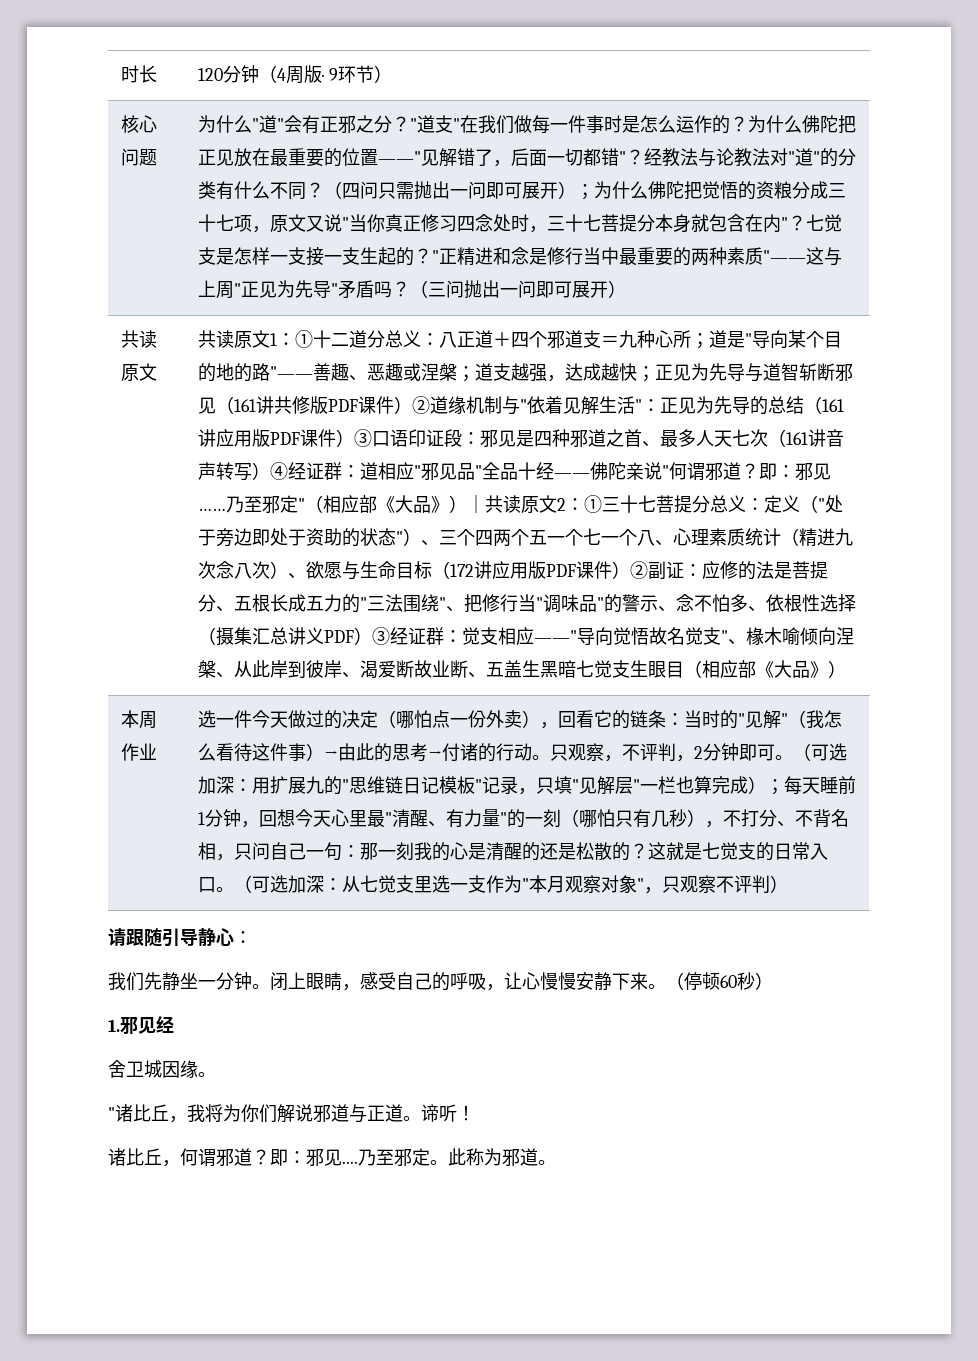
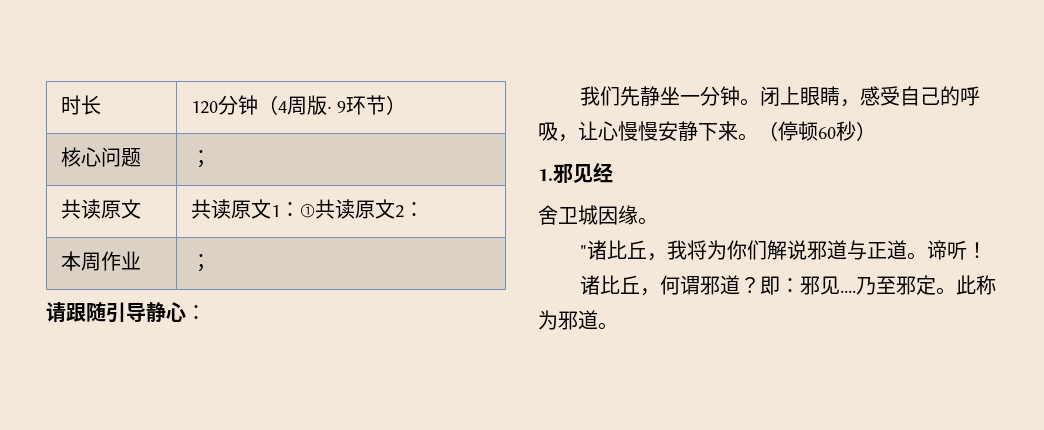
- 核心问题 | 为什么"道"会有正邪之分？"道支"在我们做每一件事时是怎么运作的？为什么佛陀把正见放在最重要的位置——"见解错了，后面一切都错"？经教法与论教法对"道"的分类有什么不同？（四问只需抛出一问即可展开）；为什么佛陀把觉悟的资粮分成三十七项，原文又说"当你真正修习四念处时，三十七菩提分本身就包含在内"？七觉支是怎样一支接一支生起的？"正精进和念是修行当中最重要的两种素质"——这与上周"正见为先导"矛盾吗？（三问抛出一问即可展开）
+ 核心问题 | ；
- 共读原文1：①十二道分总义：八正道＋四个邪道支＝九种心所；道是"导向某个目的地的路"——善趣、恶趣或涅槃；道支越强，达成越快；正见为先导与道智斩断邪见（161讲共修版PDF课件）②道缘机制与"依着见解生活"：正见为先导的总结（161讲应用版PDF课件）③口语印证段：邪见是四种邪道之首、最多人天七次（161讲音声转写）④经证群：道相应"邪见品"全品十经——佛陀亲说"何谓邪道？即：邪见……乃至邪定"（相应部《大品》）｜共读原文2：①三十七菩提分总义：定义（"处于旁边即处于资助的状态"）、三个四两个五一个七一个八、心理素质统计（精进九次念八次）、欲愿与生命目标（172讲应用版PDF课件）②副证：应修的法是菩提分、五根长成五力的"三法围绕"、把修行当"调味品"的警示、念不怕多、依根性选择（摄集汇总讲义PDF）③经证群：觉支相应——"导向觉悟故名觉支"、椽木喻倾向涅槃、从此岸到彼岸、渴爱断故业断、五盖生黑暗七觉支生眼目（相应部《大品》）
- 本周作业 | 选一件今天做过的决定（哪怕点一份外卖），回看它的链条：当时的"见解"（我怎么看待这件事）→由此的思考→付诸的行动。只观察，不评判，2分钟即可。（可选加深：用扩展九的"思维链日记模板"记录，只填"见解层"一栏也算完成）；每天睡前1分钟，回想今天心里最"清醒、有力量"的一刻（哪怕只有几秒），不打分、不背名相，只问自己一句：那一刻我的心是清醒的还是松散的？这就是七觉支的日常入口。（可选加深：从七觉支里选一支作为"本月观察对象"，只观察不评判）
+ 共读原文1：①共读原文2：
+ 本周作业 | ；

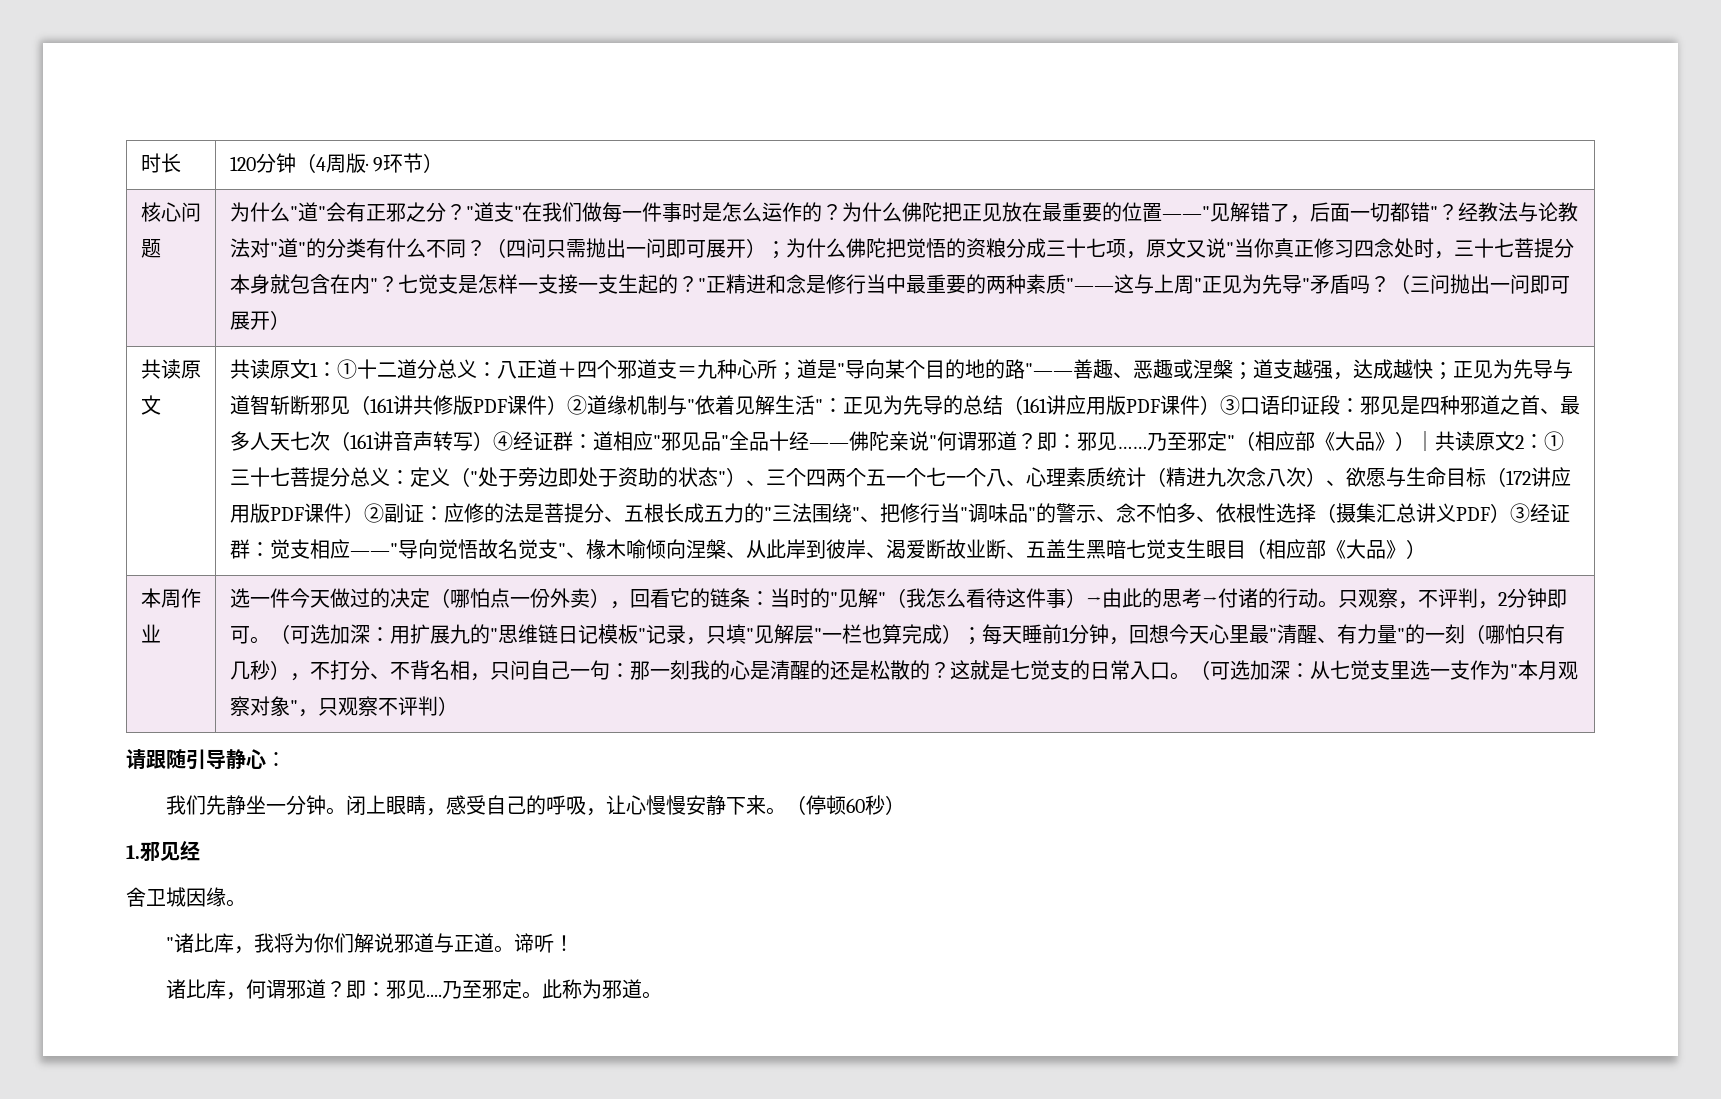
- 核心问题 | ；
+ 核心问题 | 为什么"道"会有正邪之分？"道支"在我们做每一件事时是怎么运作的？为什么佛陀把正见放在最重要的位置——"见解错了，后面一切都错"？经教法与论教法对"道"的分类有什么不同？（四问只需抛出一问即可展开）；为什么佛陀把觉悟的资粮分成三十七项，原文又说"当你真正修习四念处时，三十七菩提分本身就包含在内"？七觉支是怎样一支接一支生起的？"正精进和念是修行当中最重要的两种素质"——这与上周"正见为先导"矛盾吗？（三问抛出一问即可展开）
- 共读原文1：①共读原文2：
- 本周作业 | ；
+ 共读原文1：①十二道分总义：八正道＋四个邪道支＝九种心所；道是"导向某个目的地的路"——善趣、恶趣或涅槃；道支越强，达成越快；正见为先导与道智斩断邪见（161讲共修版PDF课件）②道缘机制与"依着见解生活"：正见为先导的总结（161讲应用版PDF课件）③口语印证段：邪见是四种邪道之首、最多人天七次（161讲音声转写）④经证群：道相应"邪见品"全品十经——佛陀亲说"何谓邪道？即：邪见……乃至邪定"（相应部《大品》）｜共读原文2：①三十七菩提分总义：定义（"处于旁边即处于资助的状态"）、三个四两个五一个七一个八、心理素质统计（精进九次念八次）、欲愿与生命目标（172讲应用版PDF课件）②副证：应修的法是菩提分、五根长成五力的"三法围绕"、把修行当"调味品"的警示、念不怕多、依根性选择（摄集汇总讲义PDF）③经证群：觉支相应——"导向觉悟故名觉支"、椽木喻倾向涅槃、从此岸到彼岸、渴爱断故业断、五盖生黑暗七觉支生眼目（相应部《大品》）
+ 本周作业 | 选一件今天做过的决定（哪怕点一份外卖），回看它的链条：当时的"见解"（我怎么看待这件事）→由此的思考→付诸的行动。只观察，不评判，2分钟即可。（可选加深：用扩展九的"思维链日记模板"记录，只填"见解层"一栏也算完成）；每天睡前1分钟，回想今天心里最"清醒、有力量"的一刻（哪怕只有几秒），不打分、不背名相，只问自己一句：那一刻我的心是清醒的还是松散的？这就是七觉支的日常入口。（可选加深：从七觉支里选一支作为"本月观察对象"，只观察不评判）
- "诸比丘，我将为你们解说邪道与正道。
+ "诸比库，我将为你们解说邪道与正道。
- 诸比丘，何谓邪道？
+ 诸比库，何谓邪道？

